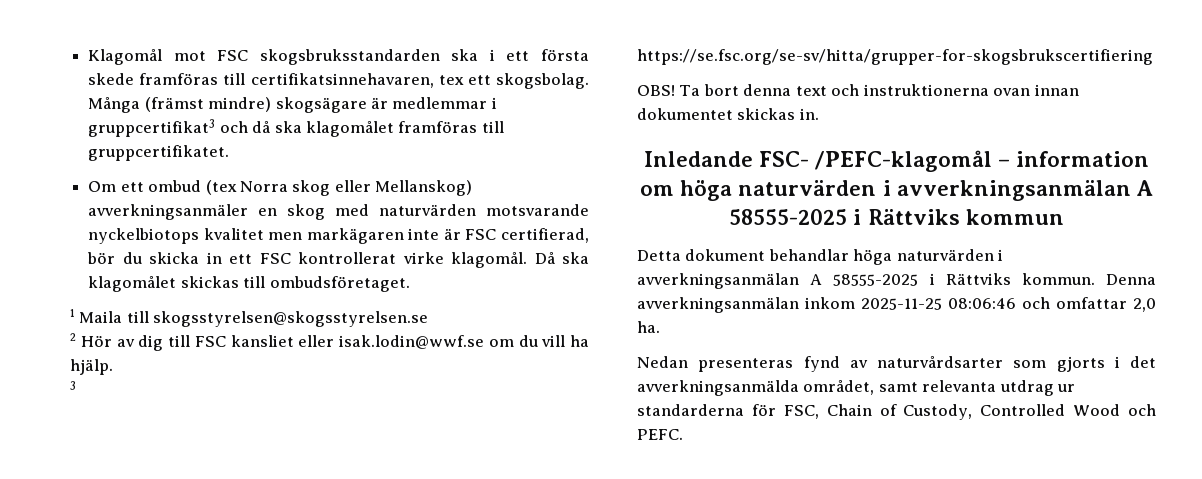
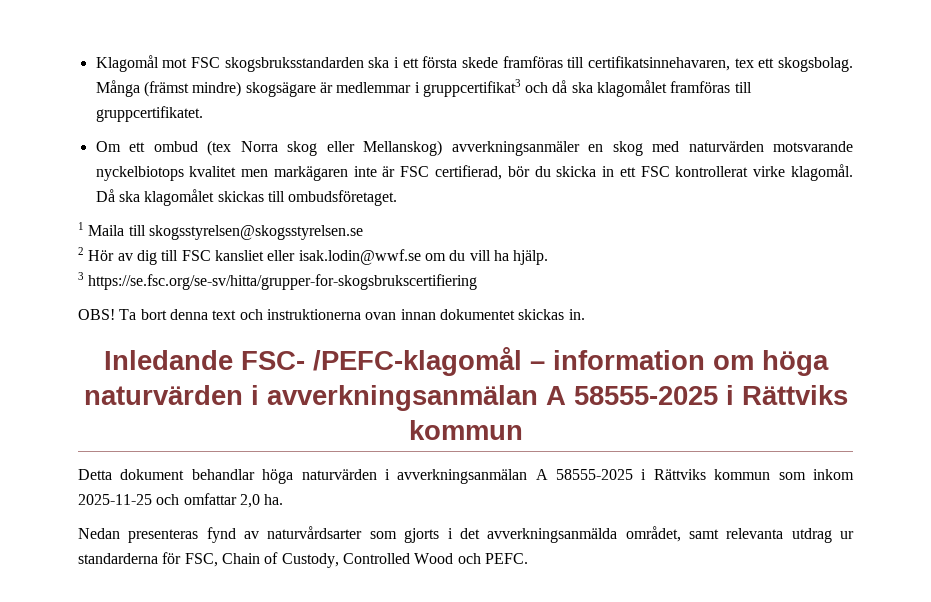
- Detta dokument behandlar höga naturvärden i avverkningsanmälan A 58555-2025 i Rättviks kommun. Denna avverkningsanmälan inkom 2025-11-25 08:06:46 och omfattar 2,0 ha.
+ Detta dokument behandlar höga naturvärden i avverkningsanmälan A 58555-2025 i Rättviks kommun som inkom 2025-11-25 och omfattar 2,0 ha.

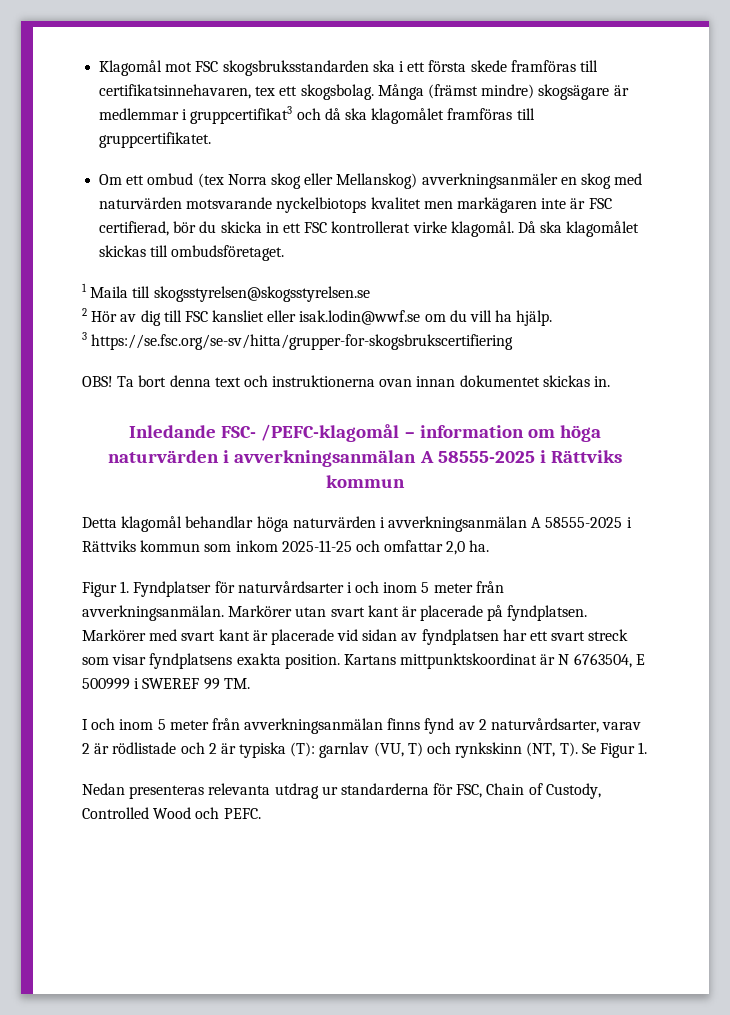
- Detta dokument behandlar höga naturvärden i avverkningsanmälan A 58555-2025 i Rättviks kommun som inkom 2025-11-25 och omfattar 2,0 ha.
+ Detta klagomål behandlar höga naturvärden i avverkningsanmälan A 58555-2025 i Rättviks kommun som inkom 2025-11-25 och omfattar 2,0 ha.
- Nedan presenteras fynd av naturvårdsarter som gjorts i det avverkningsanmälda området, samt relevanta utdrag ur standarderna för FSC, Chain of Custody, Controlled Wood och PEFC.
+ Figur 1. Fyndplatser för naturvårdsarter i och inom 5 meter från avverkningsanmälan. Markörer utan svart kant är placerade på fyndplatsen. Markörer med svart kant är placerade vid sidan av fyndplatsen har ett svart streck som visar fyndplatsens exakta position. Kartans mittpunktskoordinat är N 6763504, E 500999 i SWEREF 99 TM.
+ I och inom 5 meter från avverkningsanmälan finns fynd av 2 naturvårdsarter, varav 2 är rödlistade och 2 är typiska (T): garnlav (VU, T) och rynkskinn (NT, T). Se Figur 1.
+ Nedan presenteras relevanta utdrag ur standarderna för FSC, Chain of Custody, Controlled Wood och PEFC.

